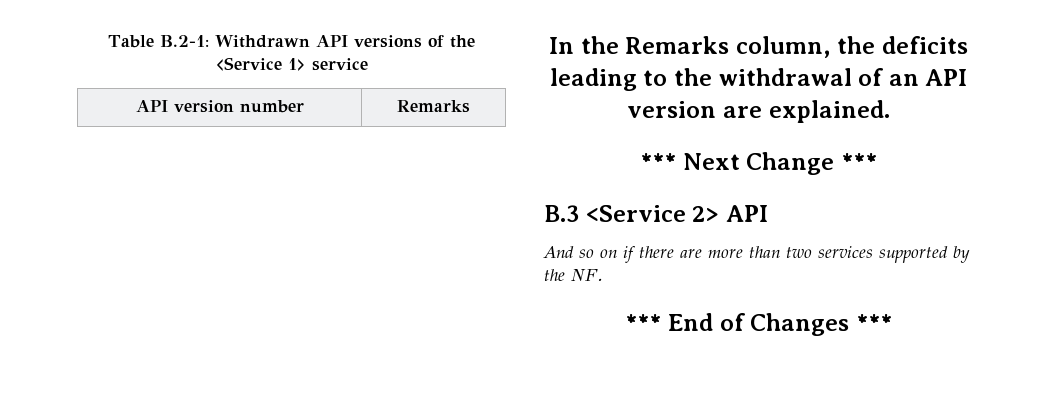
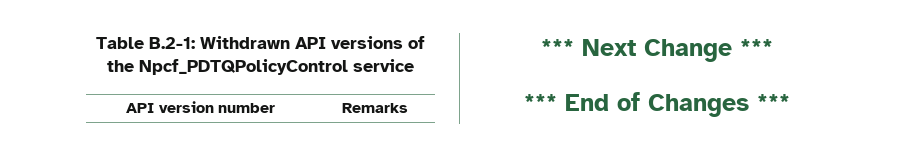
- Table B.2-1: Withdrawn API versions of the <Service 1> service
+ Table B.2-1: Withdrawn API versions of the Npcf_PDTQPolicyControl service
- In the Remarks column, the deficits leading to the withdrawal of an API version are explained.
  *** Next Change ***
- B.3 <Service 2> API
- And so on if there are more than two services supported by the NF.

